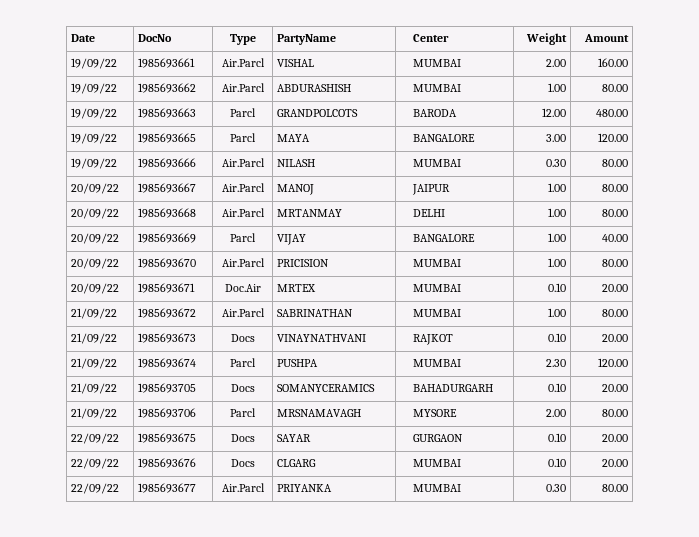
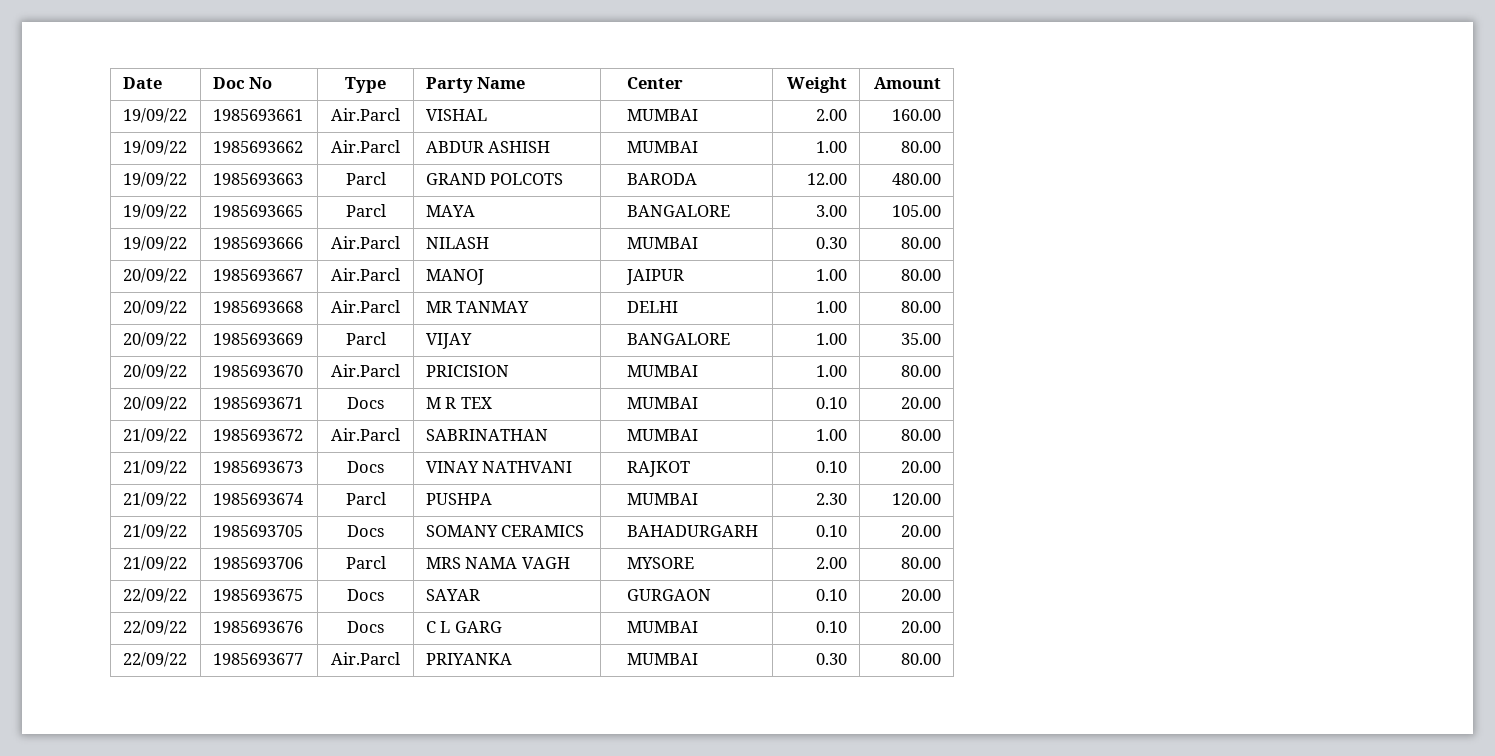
- Date | DocNo | Type | PartyName | Center | Weight | Amount
+ Date | Doc No | Type | Party Name | Center | Weight | Amount
- 19/09/22 | 1985693662 | Air.Parcl | ABDURASHISH | MUMBAI | 1.00 | 80.00
+ 19/09/22 | 1985693662 | Air.Parcl | ABDUR ASHISH | MUMBAI | 1.00 | 80.00
- 19/09/22 | 1985693663 | Parcl | GRANDPOLCOTS | BARODA | 12.00 | 480.00
+ 19/09/22 | 1985693663 | Parcl | GRAND POLCOTS | BARODA | 12.00 | 480.00
- 19/09/22 | 1985693665 | Parcl | MAYA | BANGALORE | 3.00 | 120.00
+ 19/09/22 | 1985693665 | Parcl | MAYA | BANGALORE | 3.00 | 105.00
- 20/09/22 | 1985693668 | Air.Parcl | MRTANMAY | DELHI | 1.00 | 80.00
+ 20/09/22 | 1985693668 | Air.Parcl | MR TANMAY | DELHI | 1.00 | 80.00
- 20/09/22 | 1985693669 | Parcl | VIJAY | BANGALORE | 1.00 | 40.00
+ 20/09/22 | 1985693669 | Parcl | VIJAY | BANGALORE | 1.00 | 35.00
- 20/09/22 | 1985693671 | Doc.Air | MRTEX | MUMBAI | 0.10 | 20.00
+ 20/09/22 | 1985693671 | Docs | M R TEX | MUMBAI | 0.10 | 20.00
- 21/09/22 | 1985693673 | Docs | VINAYNATHVANI | RAJKOT | 0.10 | 20.00
+ 21/09/22 | 1985693673 | Docs | VINAY NATHVANI | RAJKOT | 0.10 | 20.00
- 21/09/22 | 1985693705 | Docs | SOMANYCERAMICS | BAHADURGARH | 0.10 | 20.00
+ 21/09/22 | 1985693705 | Docs | SOMANY CERAMICS | BAHADURGARH | 0.10 | 20.00
- 21/09/22 | 1985693706 | Parcl | MRSNAMAVAGH | MYSORE | 2.00 | 80.00
+ 21/09/22 | 1985693706 | Parcl | MRS NAMA VAGH | MYSORE | 2.00 | 80.00
- 22/09/22 | 1985693676 | Docs | CLGARG | MUMBAI | 0.10 | 20.00
+ 22/09/22 | 1985693676 | Docs | C L GARG | MUMBAI | 0.10 | 20.00

